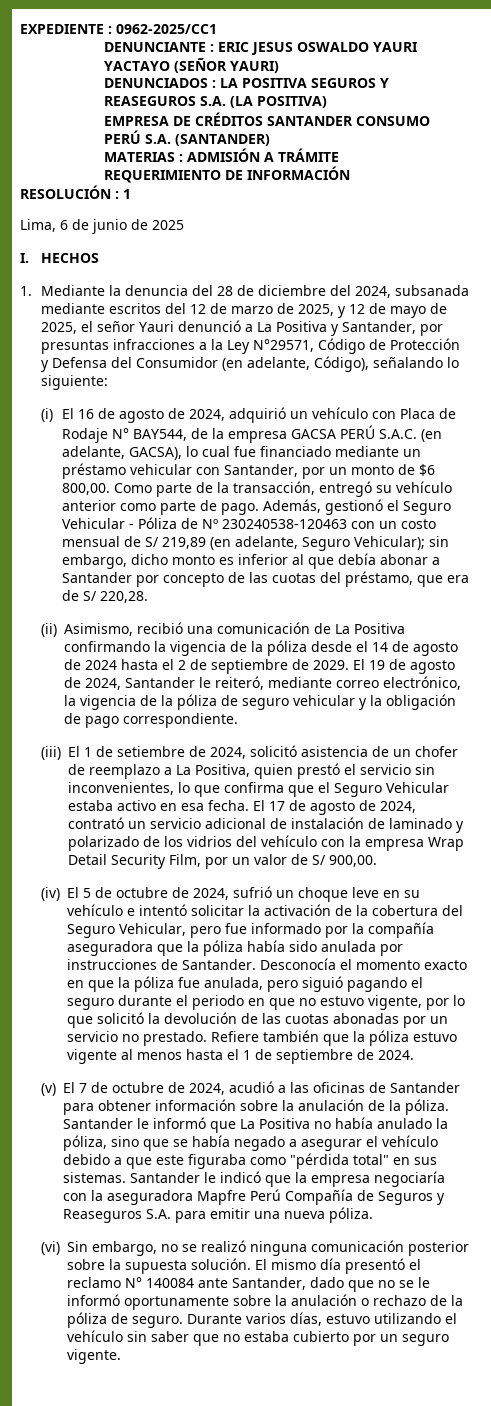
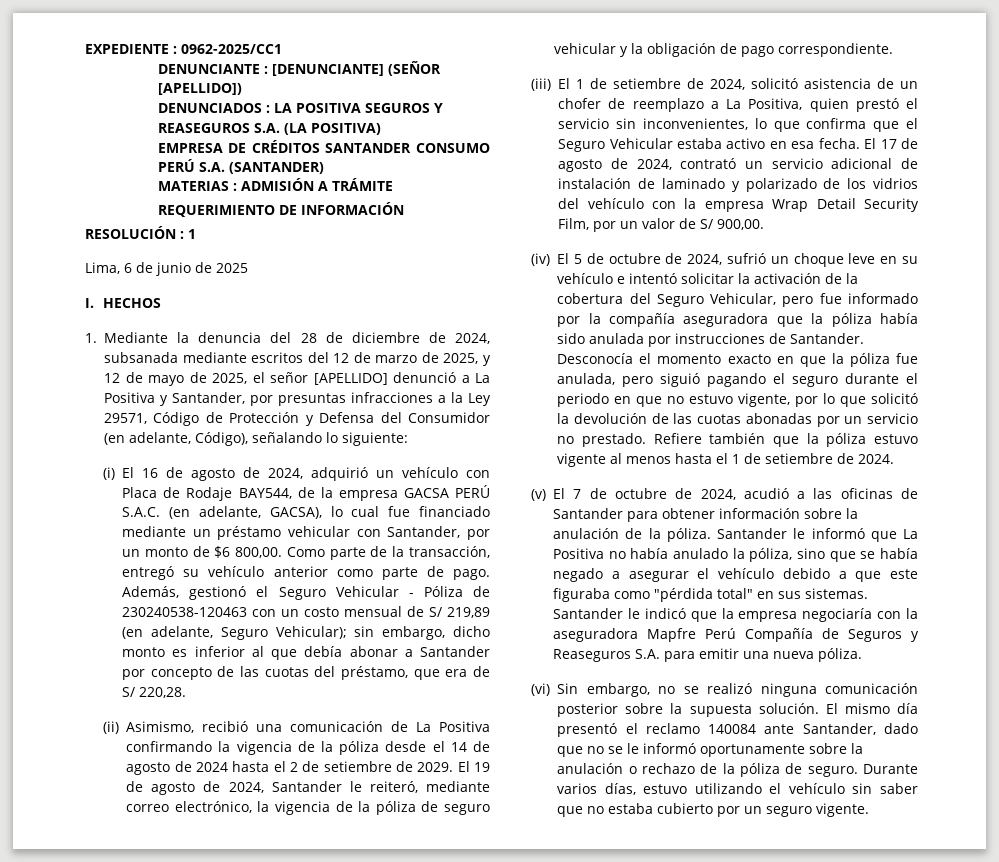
- DENUNCIANTE : ERIC JESUS OSWALDO YAURI YACTAYO (SEÑOR YAURI)
+ DENUNCIANTE : [DENUNCIANTE] (SEÑOR [APELLIDO])
- 1. Mediante la denuncia del 28 de diciembre del 2024, subsanada mediante escritos del 12 de marzo de 2025, y 12 de mayo de 2025, el señor Yauri denunció a La Positiva y Santander, por presuntas infracciones a la Ley N°29571, Código de Protección y Defensa del Consumidor (en adelante, Código), señalando lo siguiente:
+ 1. Mediante la denuncia del 28 de diciembre de 2024, subsanada mediante escritos del 12 de marzo de 2025, y 12 de mayo de 2025, el señor [APELLIDO] denunció a La Positiva y Santander, por presuntas infracciones a la Ley 29571, Código de Protección y Defensa del Consumidor (en adelante, Código), señalando lo siguiente:
- (i) El 16 de agosto de 2024, adquirió un vehículo con Placa de Rodaje N° BAY544, de la empresa GACSA PERÚ S.A.C. (en adelante, GACSA), lo cual fue financiado mediante un préstamo vehicular con Santander, por un monto de $6 800,00.
+ (i) El 16 de agosto de 2024, adquirió un vehículo con Placa de Rodaje BAY544, de la empresa GACSA PERÚ S.A.C. (en adelante, GACSA), lo cual fue financiado mediante un préstamo vehicular con Santander, por un monto de $6 800,00.
- Además, gestionó el Seguro Vehicular - Póliza de Nº 230240538-120463 con un costo mensual de S/ 219,89 (en adelante, Seguro Vehicular); sin embargo, dicho monto es inferior al que debía abonar a Santander por concepto de las cuotas del préstamo, que era de S/ 220,28.
+ Además, gestionó el Seguro Vehicular - Póliza de 230240538-120463 con un costo mensual de S/ 219,89 (en adelante, Seguro Vehicular); sin embargo, dicho monto es inferior al que debía abonar a Santander por concepto de las cuotas del préstamo, que era de S/ 220,28.
- (ii) Asimismo, recibió una comunicación de La Positiva confirmando la vigencia de la póliza desde el 14 de agosto de 2024 hasta el 2 de septiembre de 2029.
+ (ii) Asimismo, recibió una comunicación de La Positiva confirmando la vigencia de la póliza desde el 14 de agosto de 2024 hasta el 2 de setiembre de 2029.
- Refiere también que la póliza estuvo vigente al menos hasta el 1 de septiembre de 2024.
+ Refiere también que la póliza estuvo vigente al menos hasta el 1 de setiembre de 2024.
- El mismo día presentó el reclamo N° 140084 ante Santander, dado que no se le informó oportunamente sobre la anulación o rechazo de la póliza de seguro.
+ El mismo día presentó el reclamo 140084 ante Santander, dado que no se le informó oportunamente sobre la anulación o rechazo de la póliza de seguro.

